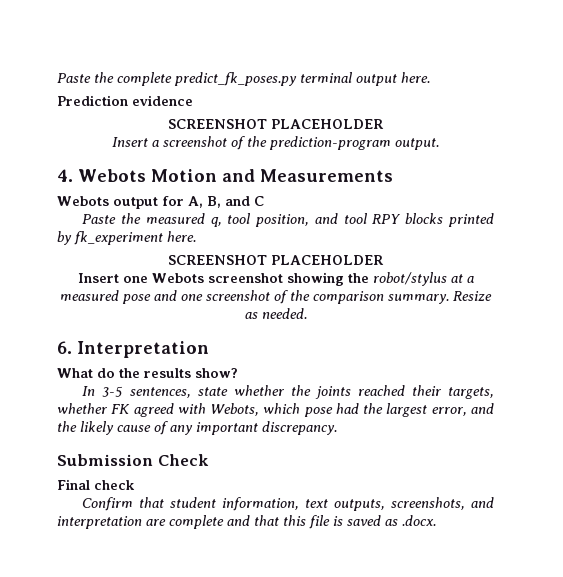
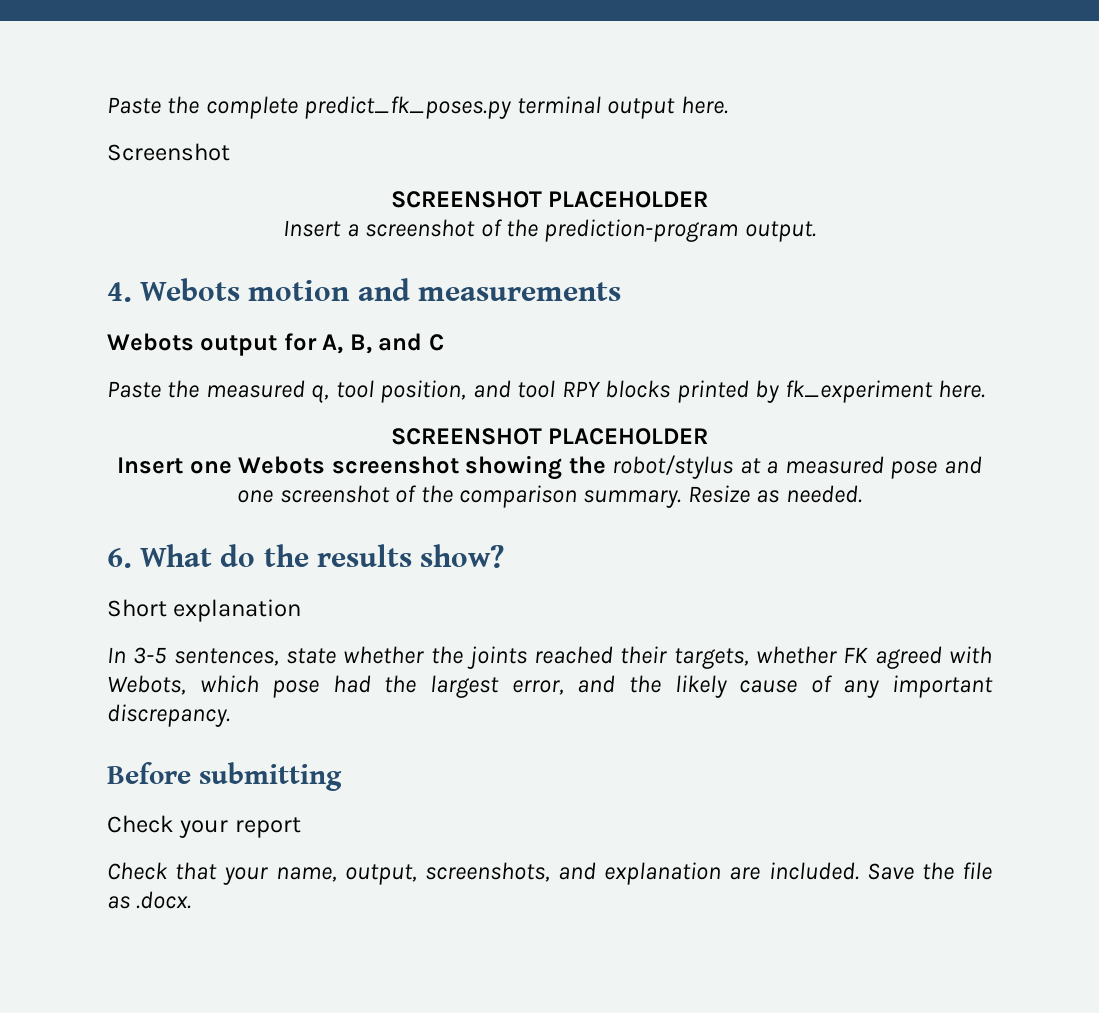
- Prediction evidence
+ Screenshot
- 4. Webots Motion and Measurements
+ 4. Webots motion and measurements
- 6. Interpretation
- What do the results show?
+ 6. What do the results show?
+ Short explanation
- Submission Check
- Final check
- Confirm that student information, text outputs, screenshots, and interpretation are complete and that this file is saved as .docx.
+ Before submitting
+ Check your report
+ Check that your name, output, screenshots, and explanation are included. Save the file as .docx.

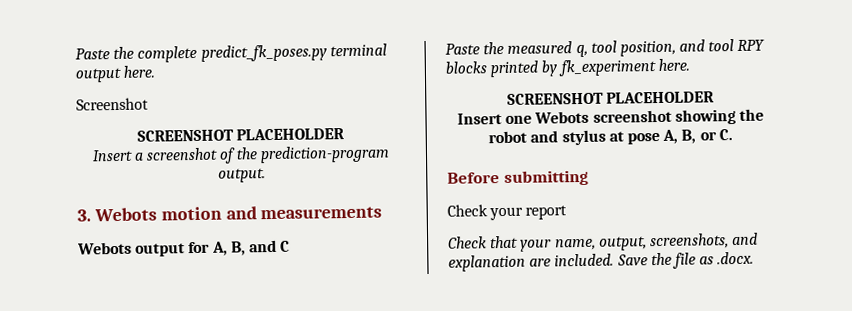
- 4. Webots motion and measurements
+ 3. Webots motion and measurements
- Insert one Webots screenshot showing the robot/stylus at a measured pose and one screenshot of the comparison summary. Resize as needed.
- 6. What do the results show?
- Short explanation
- In 3-5 sentences, state whether the joints reached their targets, whether FK agreed with Webots, which pose had the largest error, and the likely cause of any important discrepancy.
+ Insert one Webots screenshot showing the robot and stylus at pose A, B, or C.

